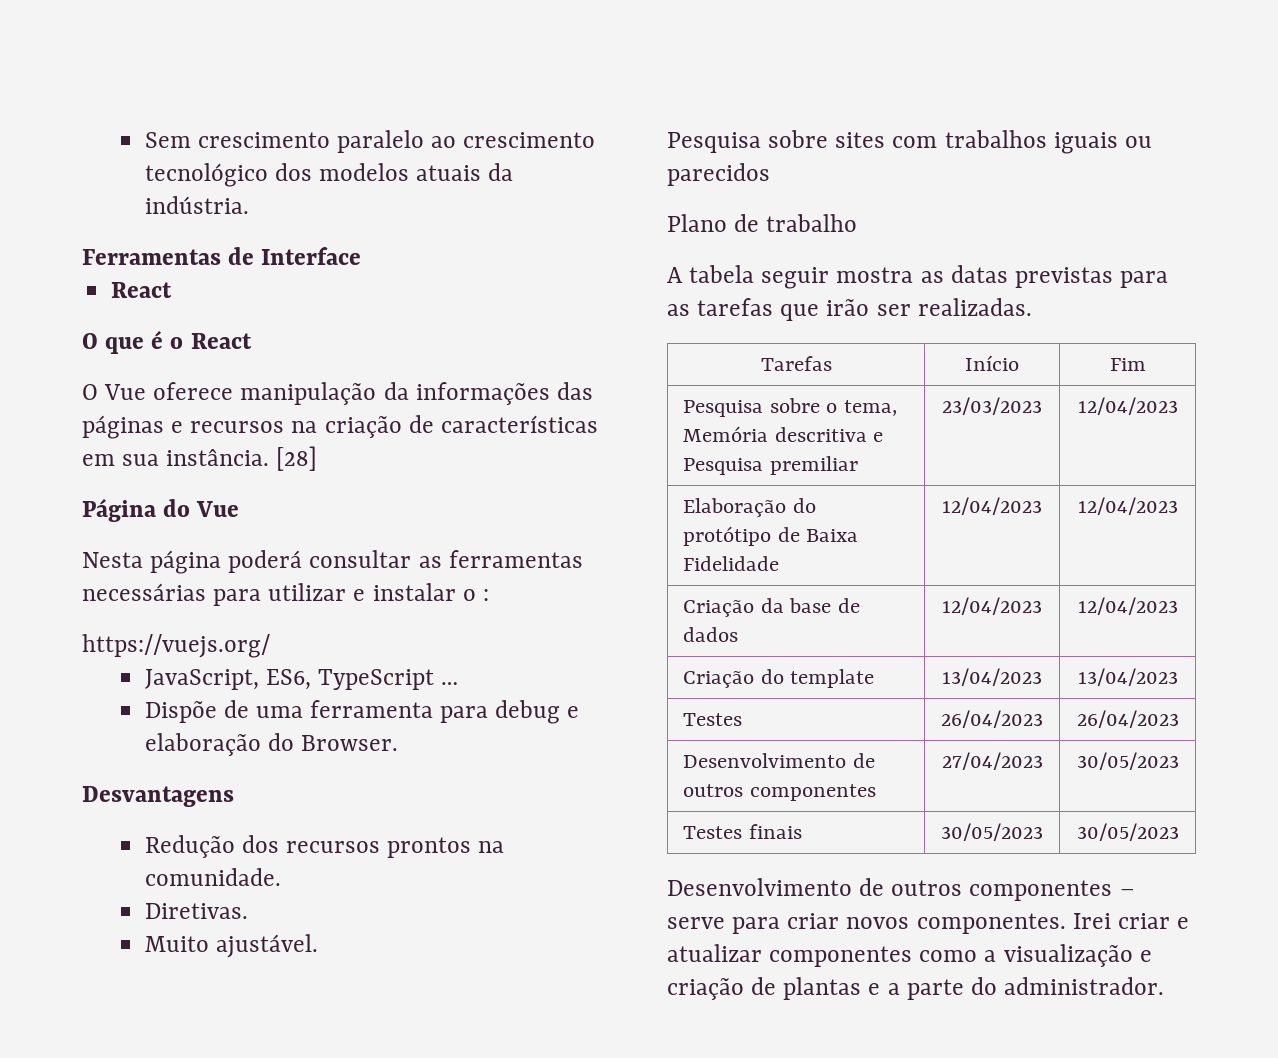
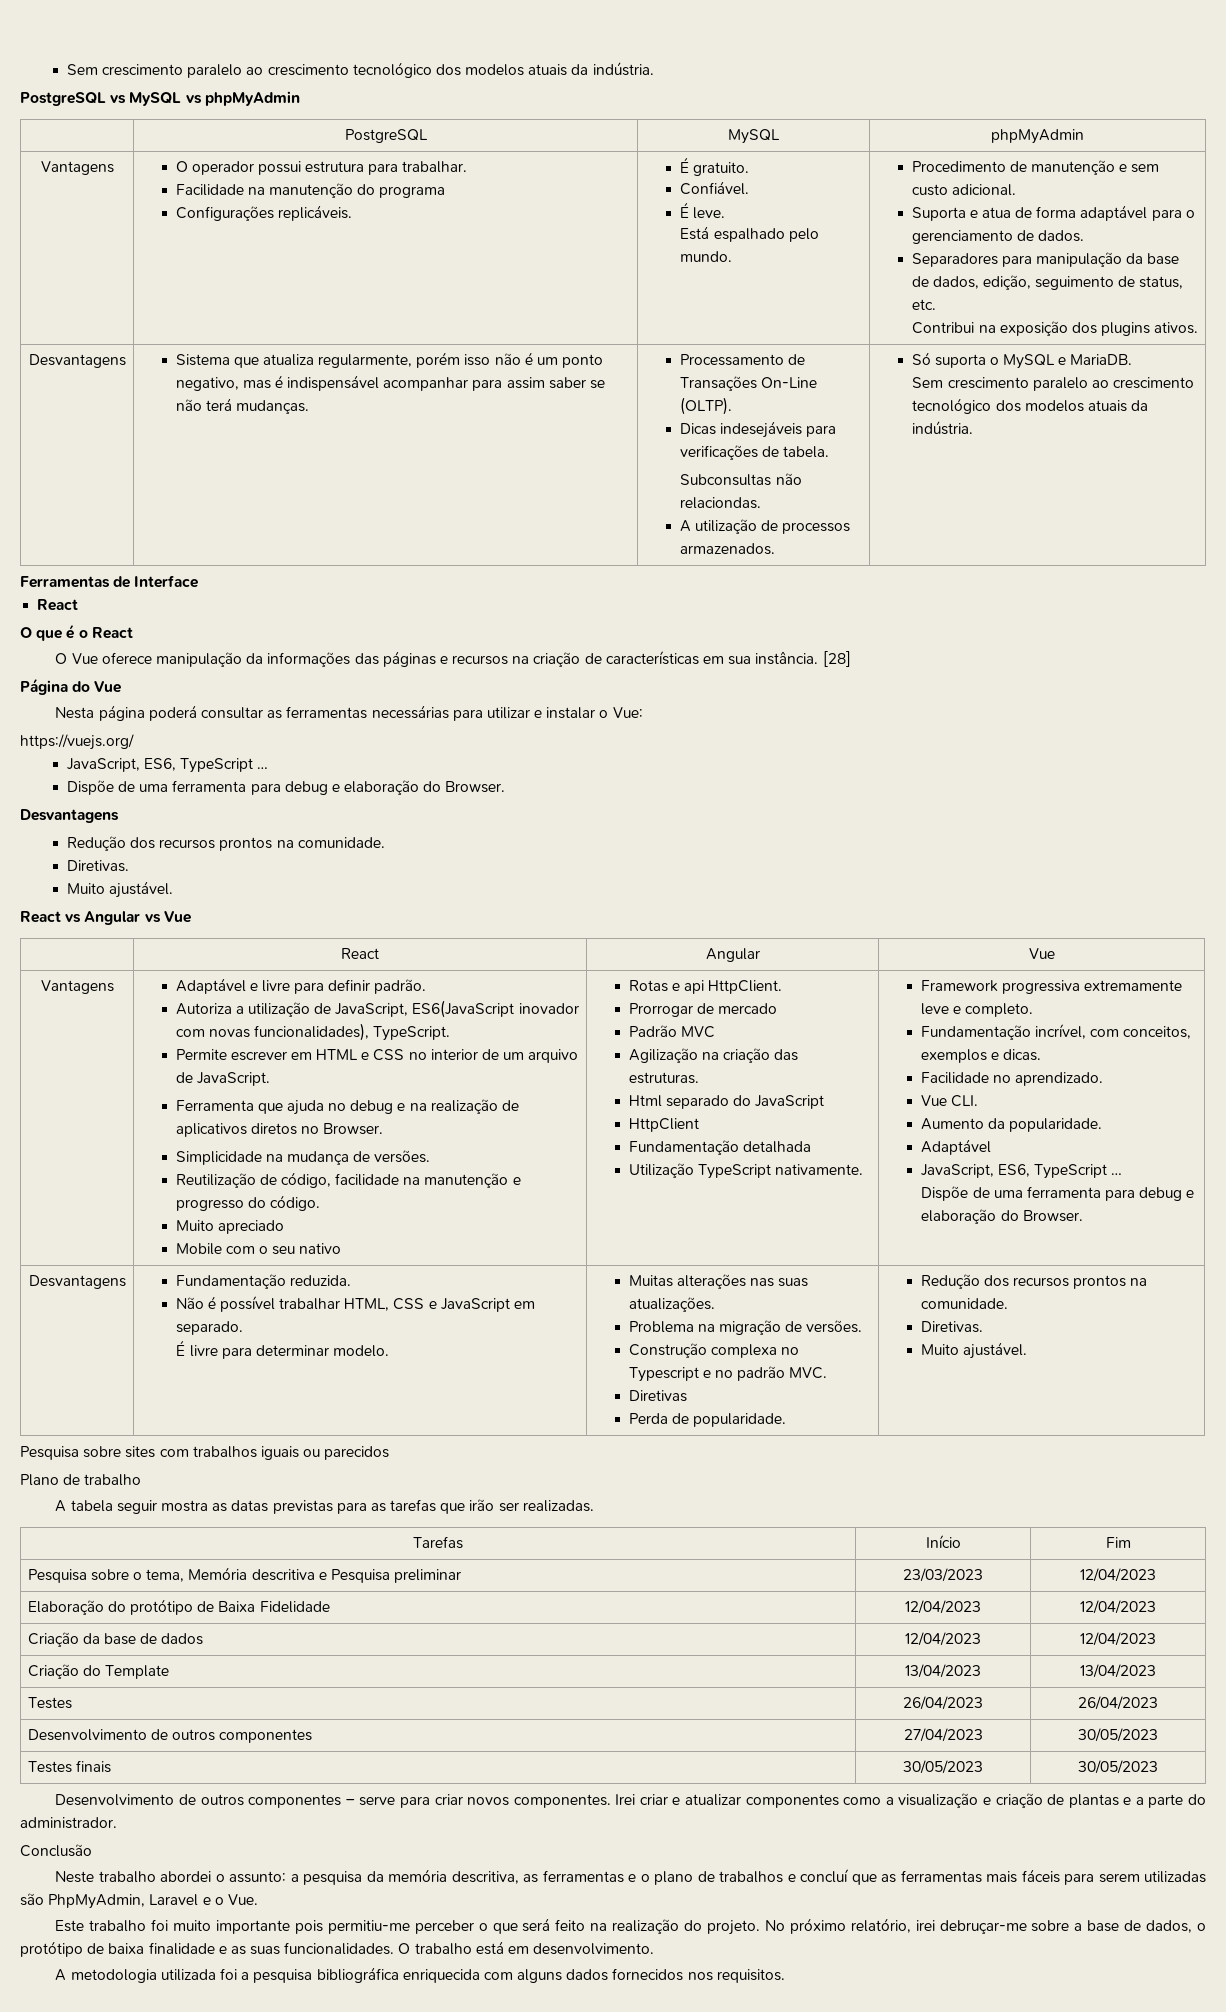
+ PostgreSQL vs MySQL vs phpMyAdmin
+ | PostgreSQL | MySQL | phpMyAdmin
+ Vantagens | O operador possui estrutura para trabalhar.
+ Facilidade na manutenção do programa
+ Configurações replicáveis. | É gratuito.
+ Confiável.
+ É leve.
+ Está espalhado pelo mundo. | Procedimento de manutenção e sem custo adicional.
+ Suporta e atua de forma adaptável para o gerenciamento de dados.
+ Separadores para manipulação da base de dados, edição, seguimento de status, etc.
+ Contribui na exposição dos plugins ativos.
+ Desvantagens | Sistema que atualiza regularmente, porém isso não é um ponto negativo, mas é indispensável acompanhar para assim saber se não terá mudanças. | Processamento de Transações On-Line (OLTP).
+ Dicas indesejáveis para verificações de tabela.
+ Subconsultas não relaciondas.
+ A utilização de processos armazenados. | Só suporta o MySQL e MariaDB.
+ Sem crescimento paralelo ao crescimento tecnológico dos modelos atuais da indústria.
- Nesta página poderá consultar as ferramentas necessárias para utilizar e instalar o :
+ Nesta página poderá consultar as ferramentas necessárias para utilizar e instalar o Vue:
+ React vs Angular vs Vue
+ | React | Angular | Vue
+ Vantagens | Adaptável e livre para definir padrão.
+ Autoriza a utilização de JavaScript, ES6(JavaScript inovador com novas funcionalidades), TypeScript.
+ Permite escrever em HTML e CSS no interior de um arquivo de JavaScript.
+ Ferramenta que ajuda no debug e na realização de aplicativos diretos no Browser.
+ Simplicidade na mudança de versões.
+ Reutilização de código, facilidade na manutenção e progresso do código.
+ Muito apreciado
+ Mobile com o seu nativo | Rotas e api HttpClient.
+ Prorrogar de mercado
+ Padrão MVC
+ Agilização na criação das estruturas.
+ Html separado do JavaScript
+ HttpClient
+ Fundamentação detalhada
+ Utilização TypeScript nativamente. | Framework progressiva extremamente leve e completo.
+ Fundamentação incrível, com conceitos, exemplos e dicas.
+ Facilidade no aprendizado.
+ Vue CLI.
+ Aumento da popularidade.
+ Adaptável
+ JavaScript, ES6, TypeScript …
+ Dispõe de uma ferramenta para debug e elaboração do Browser.
+ Desvantagens | Fundamentação reduzida.
+ Não é possível trabalhar HTML, CSS e JavaScript em separado.
+ É livre para determinar modelo. | Muitas alterações nas suas atualizações.
+ Problema na migração de versões.
+ Construção complexa no Typescript e no padrão MVC.
+ Diretivas
+ Perda de popularidade. | Redução dos recursos prontos na comunidade.
+ Diretivas.
+ Muito ajustável.
- Pesquisa sobre o tema, Memória descritiva e Pesquisa premiliar | 23/03/2023 | 12/04/2023
+ Pesquisa sobre o tema, Memória descritiva e Pesquisa preliminar | 23/03/2023 | 12/04/2023
- Criação do template | 13/04/2023 | 13/04/2023
+ Criação do Template | 13/04/2023 | 13/04/2023
+ Conclusão
+ Neste trabalho abordei o assunto: a pesquisa da memória descritiva, as ferramentas e o plano de trabalhos e concluí que as ferramentas mais fáceis para serem utilizadas são PhpMyAdmin, Laravel e o Vue.
+ Este trabalho foi muito importante pois permitiu-me perceber o que será feito na realização do projeto. No próximo relatório, irei debruçar-me sobre a base de dados, o protótipo de baixa finalidade e as suas funcionalidades. O trabalho está em desenvolvimento.
+ A metodologia utilizada foi a pesquisa bibliográfica enriquecida com alguns dados fornecidos nos requisitos.

